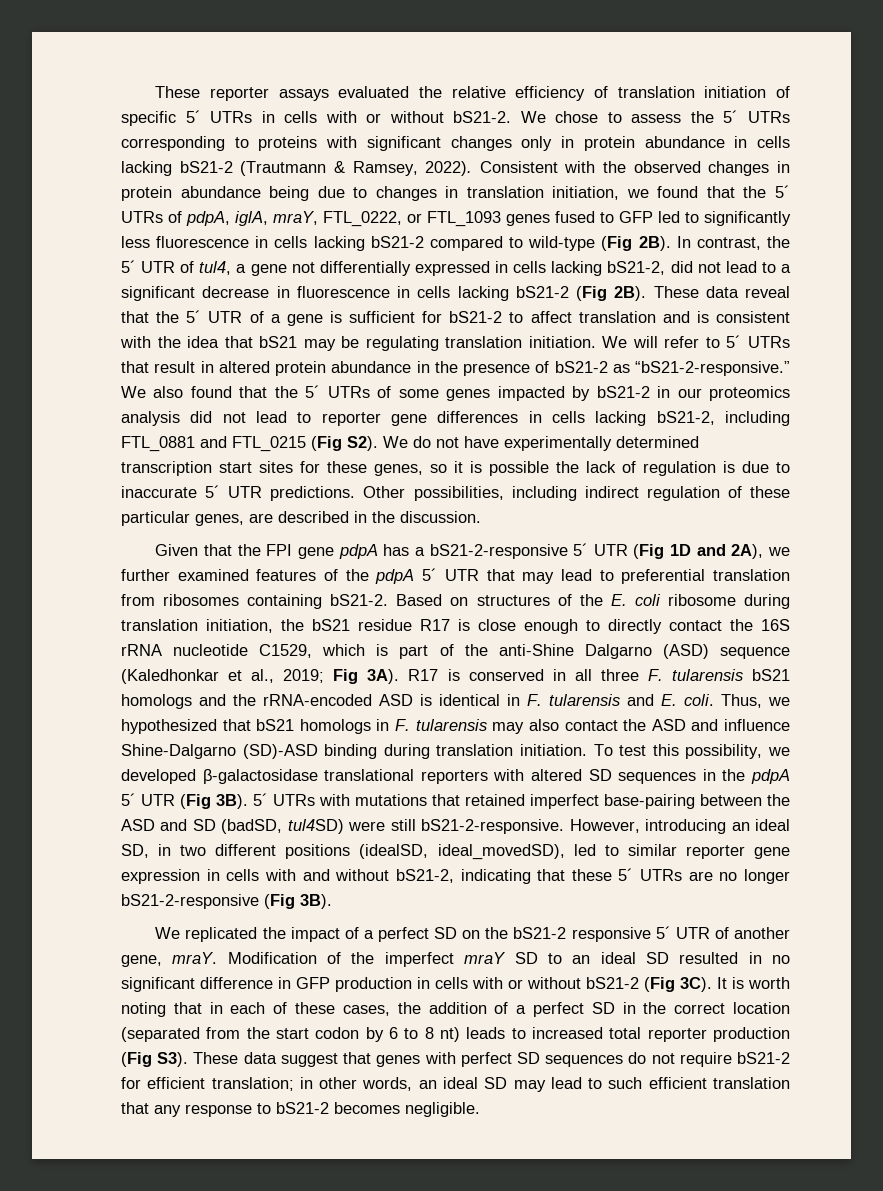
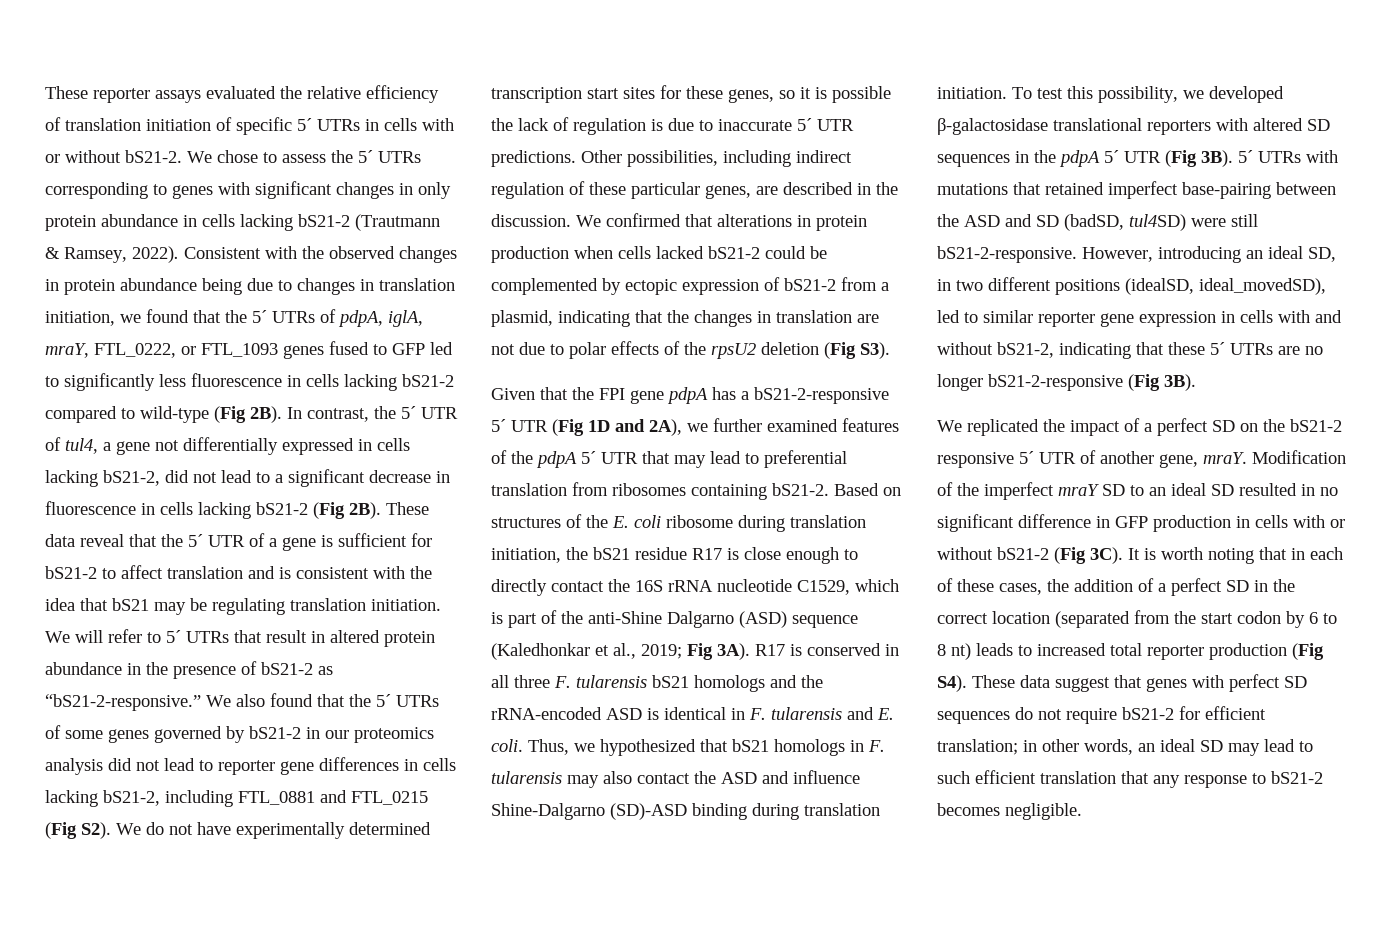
- We chose to assess the 5´ UTRs corresponding to proteins with significant changes only in protein abundance in cells lacking bS21-2 (Trautmann & Ramsey, 2022).
+ We chose to assess the 5´ UTRs corresponding to genes with significant changes in only protein abundance in cells lacking bS21-2 (Trautmann & Ramsey, 2022).
- We also found that the 5´ UTRs of some genes impacted by bS21-2 in our proteomics analysis did not lead to reporter gene differences in cells lacking bS21-2, including FTL_0881 and FTL_0215 (Fig S2). We do not have experimentally determined transcription start sites for these genes, so it is possible the lack of regulation is due to inaccurate 5´ UTR predictions.
+ We also found that the 5´ UTRs of some genes governed by bS21-2 in our proteomics analysis did not lead to reporter gene differences in cells lacking bS21-2, including FTL_0881 and FTL_0215 (Fig S2). We do not have experimentally determined transcription start sites for these genes, so it is possible the lack of regulation is due to inaccurate 5´ UTR predictions.
+ We confirmed that alterations in protein production when cells lacked bS21-2 could be complemented by ectopic expression of bS21-2 from a plasmid, indicating that the changes in translation are not due to polar effects of the rpsU2 deletion (Fig S3).
- It is worth noting that in each of these cases, the addition of a perfect SD in the correct location (separated from the start codon by 6 to 8 nt) leads to increased total reporter production (Fig S3). These data suggest that genes with perfect SD sequences do not require bS21-2 for efficient translation;
+ It is worth noting that in each of these cases, the addition of a perfect SD in the correct location (separated from the start codon by 6 to 8 nt) leads to increased total reporter production (Fig S4). These data suggest that genes with perfect SD sequences do not require bS21-2 for efficient translation;

